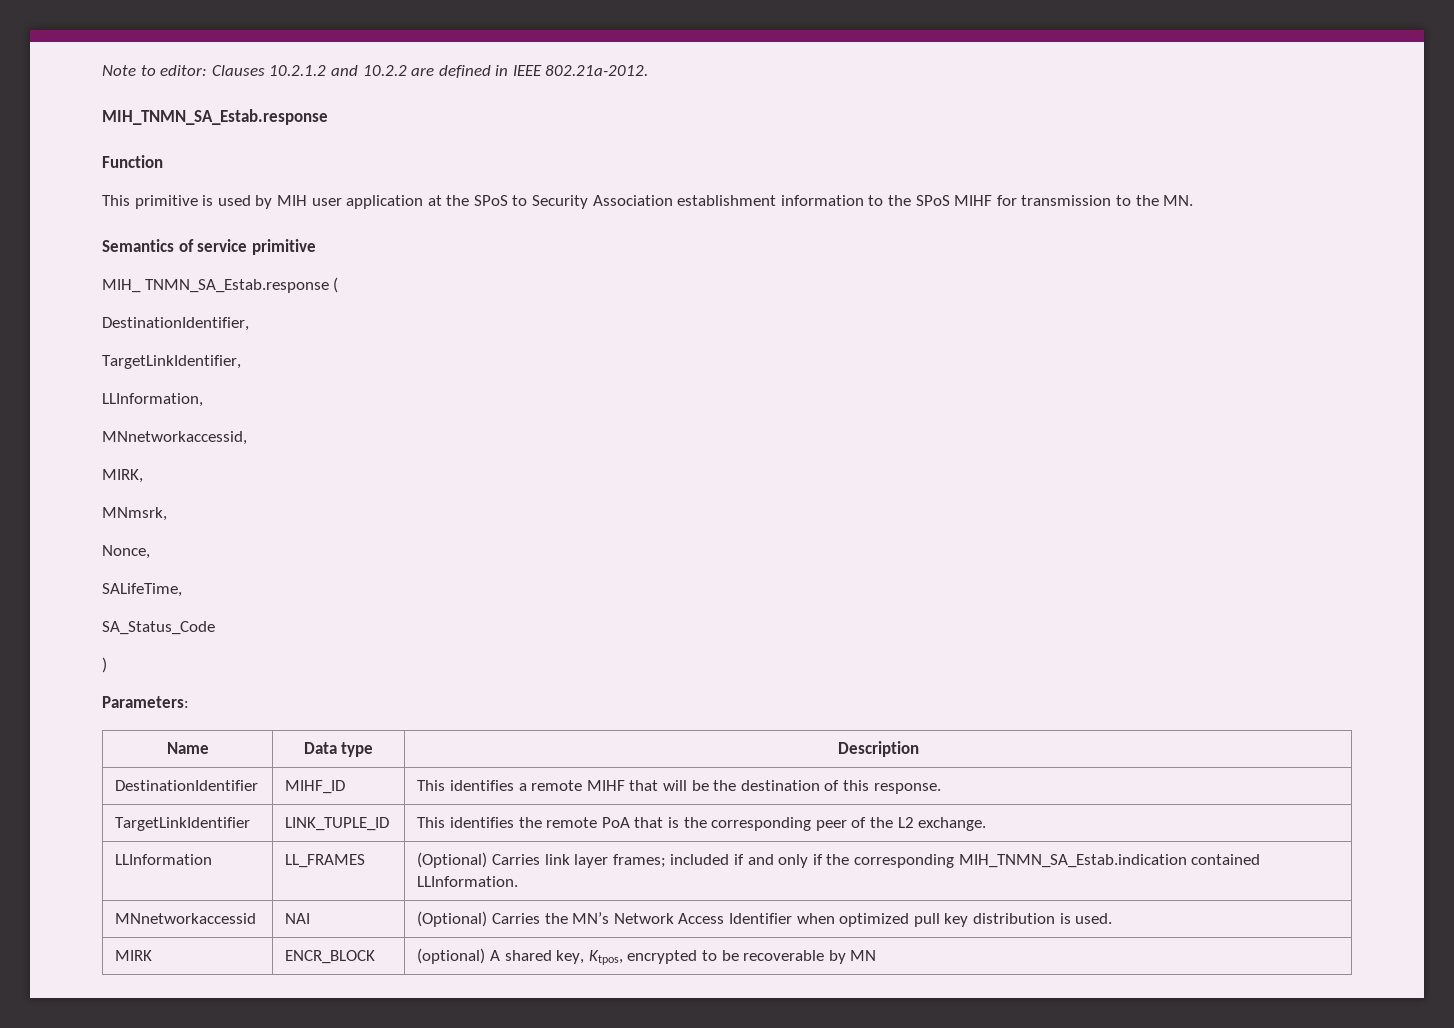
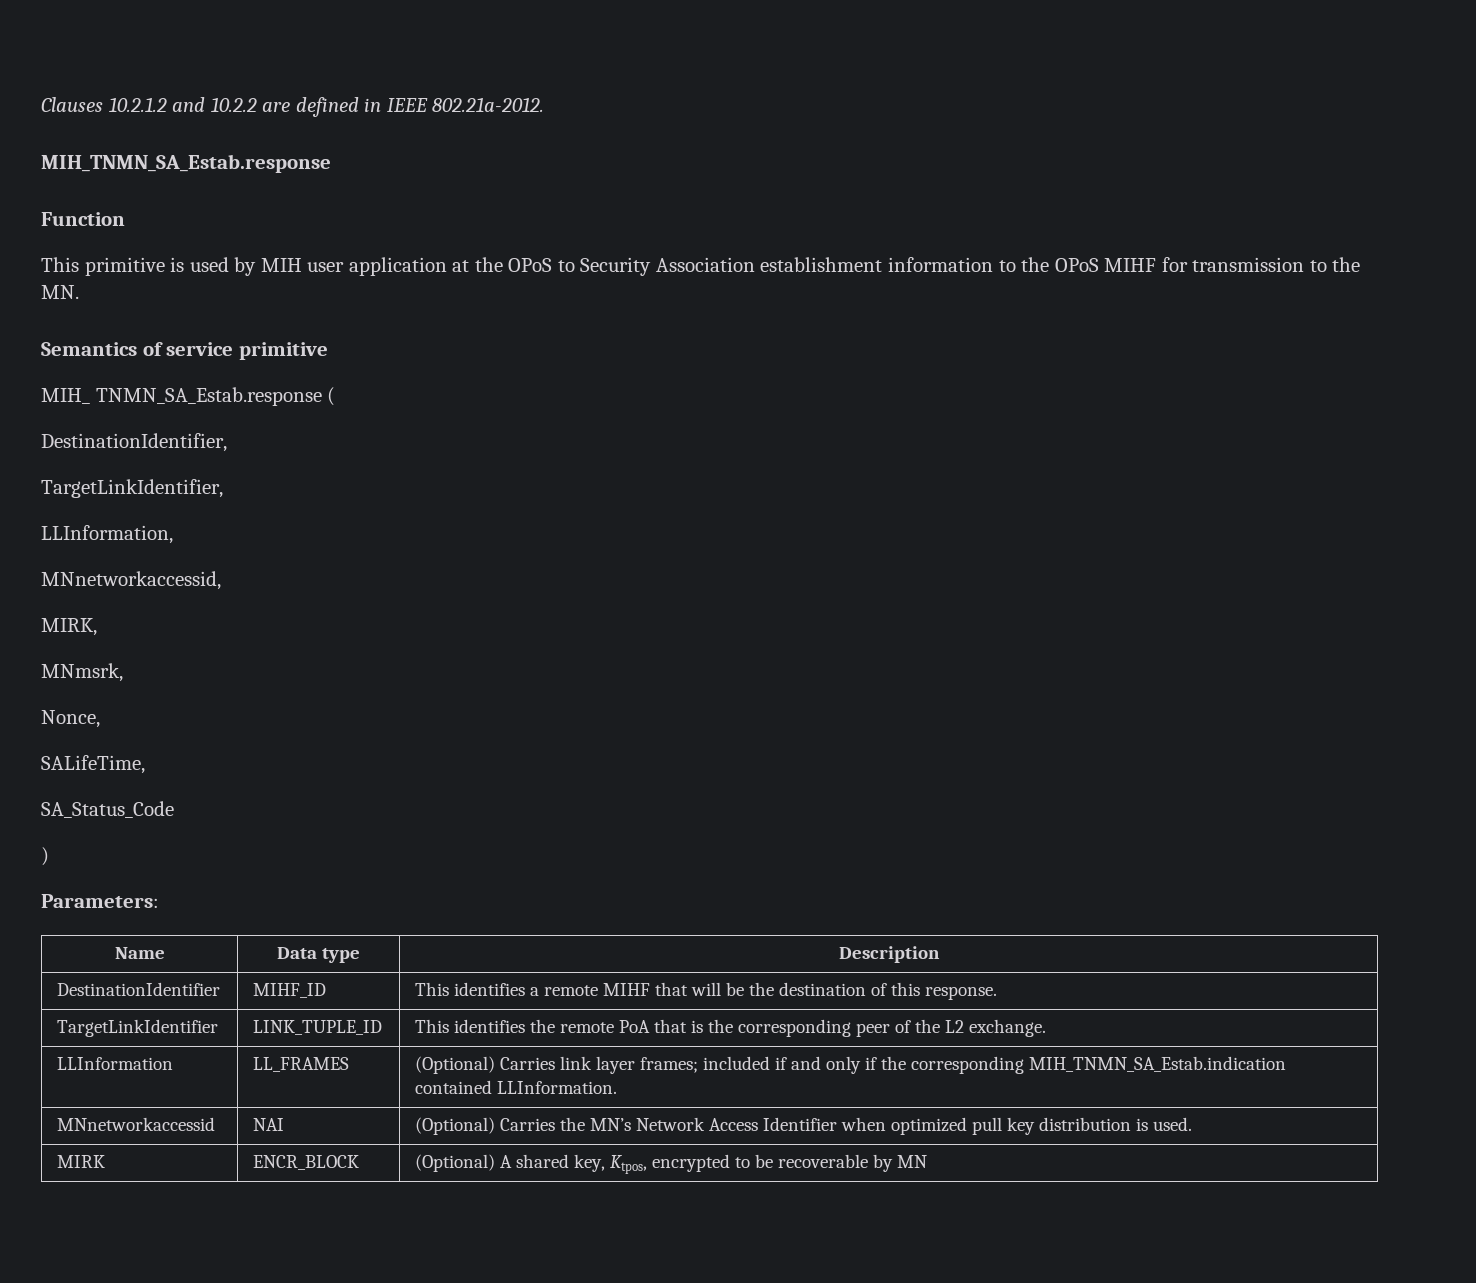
- Note to editor: Clauses 10.2.1.2 and 10.2.2 are defined in IEEE 802.21a-2012.
+ Clauses 10.2.1.2 and 10.2.2 are defined in IEEE 802.21a-2012.
- This primitive is used by MIH user application at the SPoS to Security Association establishment information to the SPoS MIHF for transmission to the MN.
+ This primitive is used by MIH user application at the OPoS to Security Association establishment information to the OPoS MIHF for transmission to the MN.
- MIRK | ENCR_BLOCK | (optional) A shared key, Ktpos, encrypted to be recoverable by MN
+ MIRK | ENCR_BLOCK | (Optional) A shared key, Ktpos, encrypted to be recoverable by MN

